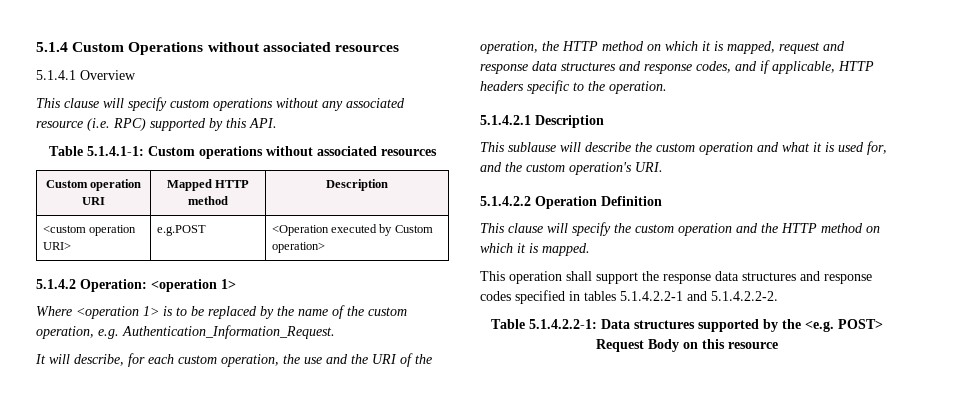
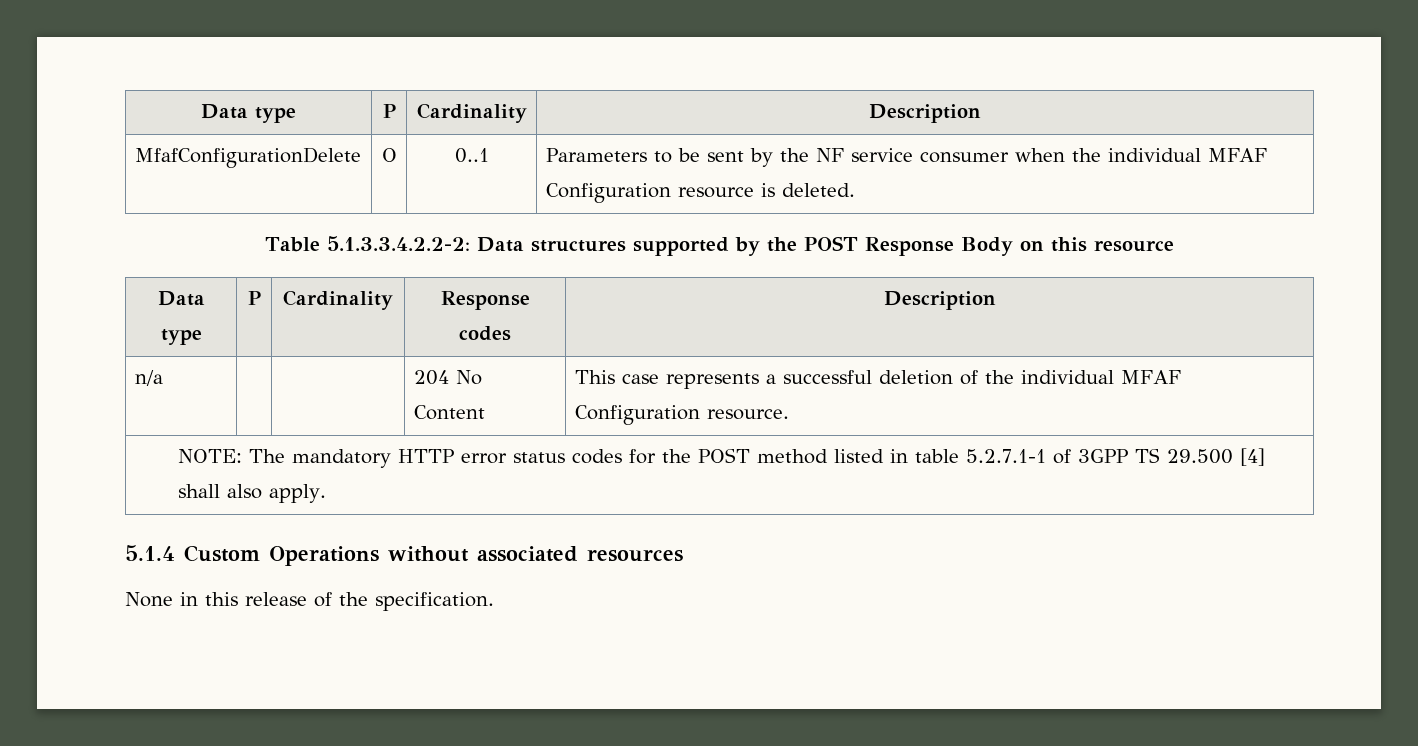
+ Data type | P | Cardinality | Description
+ MfafConfigurationDelete | O | 0..1 | Parameters to be sent by the NF service consumer when the individual MFAF Configuration resource is deleted.
+ Table 5.1.3.3.4.2.2-2: Data structures supported by the POST Response Body on this resource
+ Data type | P | Cardinality | Response codes | Description
+ n/a | | | 204 No Content | This case represents a successful deletion of the individual MFAF Configuration resource.
+ NOTE: The mandatory HTTP error status codes for the POST method listed in table 5.2.7.1-1 of 3GPP TS 29.500 [4] shall also apply.
- 5.1.4.1 Overview
- This clause will specify custom operations without any associated resource (i.e. RPC) supported by this API.
- Table 5.1.4.1-1: Custom operations without associated resources
- Custom operation URI | Mapped HTTP method | Description
- <custom operation URI> | e.g.POST | <Operation executed by Custom operation>
- 5.1.4.2 Operation: <operation 1>
- Where <operation 1> is to be replaced by the name of the custom operation, e.g. Authentication_Information_Request.
- It will describe, for each custom operation, the use and the URI of the operation, the HTTP method on which it is mapped, request and response data structures and response codes, and if applicable, HTTP headers specific to the operation.
- 5.1.4.2.1 Description
- This sublause will describe the custom operation and what it is used for, and the custom operation's URI.
- 5.1.4.2.2 Operation Definition
- This clause will specify the custom operation and the HTTP method on which it is mapped.
- This operation shall support the response data structures and response codes specified in tables 5.1.4.2.2-1 and 5.1.4.2.2-2.
- Table 5.1.4.2.2-1: Data structures supported by the <e.g. POST> Request Body on this resource
+ None in this release of the specification.

